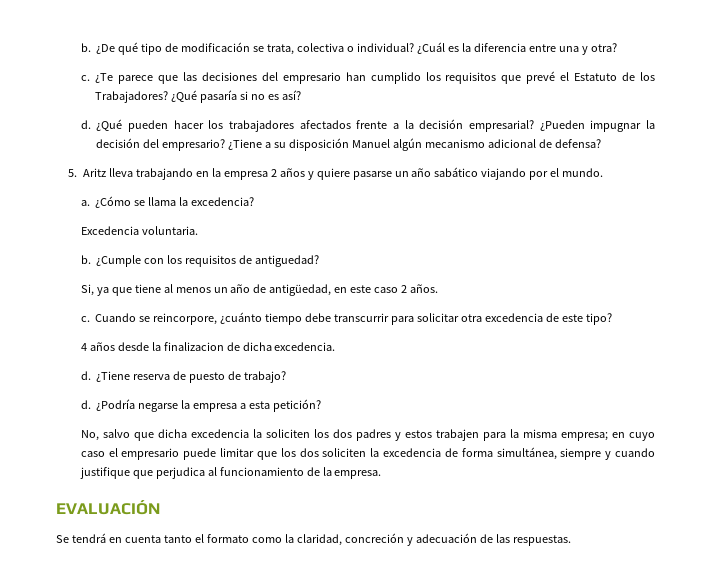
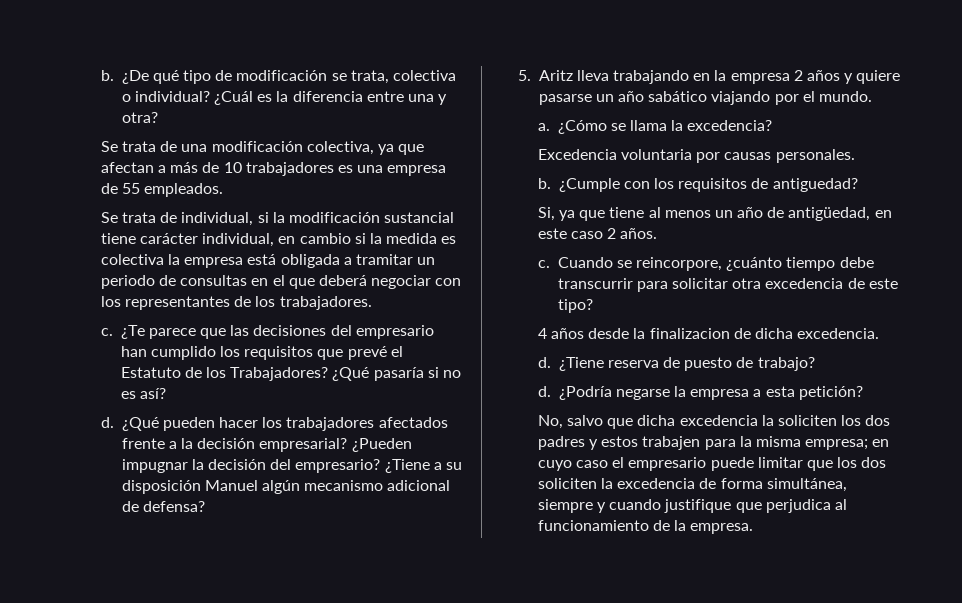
+ Se trata de una modificación colectiva, ya que afectan a más de 10 trabajadores es una empresa de 55 empleados.
+ Se trata de individual, si la modificación sustancial tiene carácter individual, en cambio si la medida es colectiva la empresa está obligada a tramitar un periodo de consultas en el que deberá negociar con los representantes de los trabajadores.
- Excedencia voluntaria.
+ Excedencia voluntaria por causas personales.
- EVALUACIÓN
- Se tendrá en cuenta tanto el formato como la claridad, concreción y adecuación de las respuestas.

